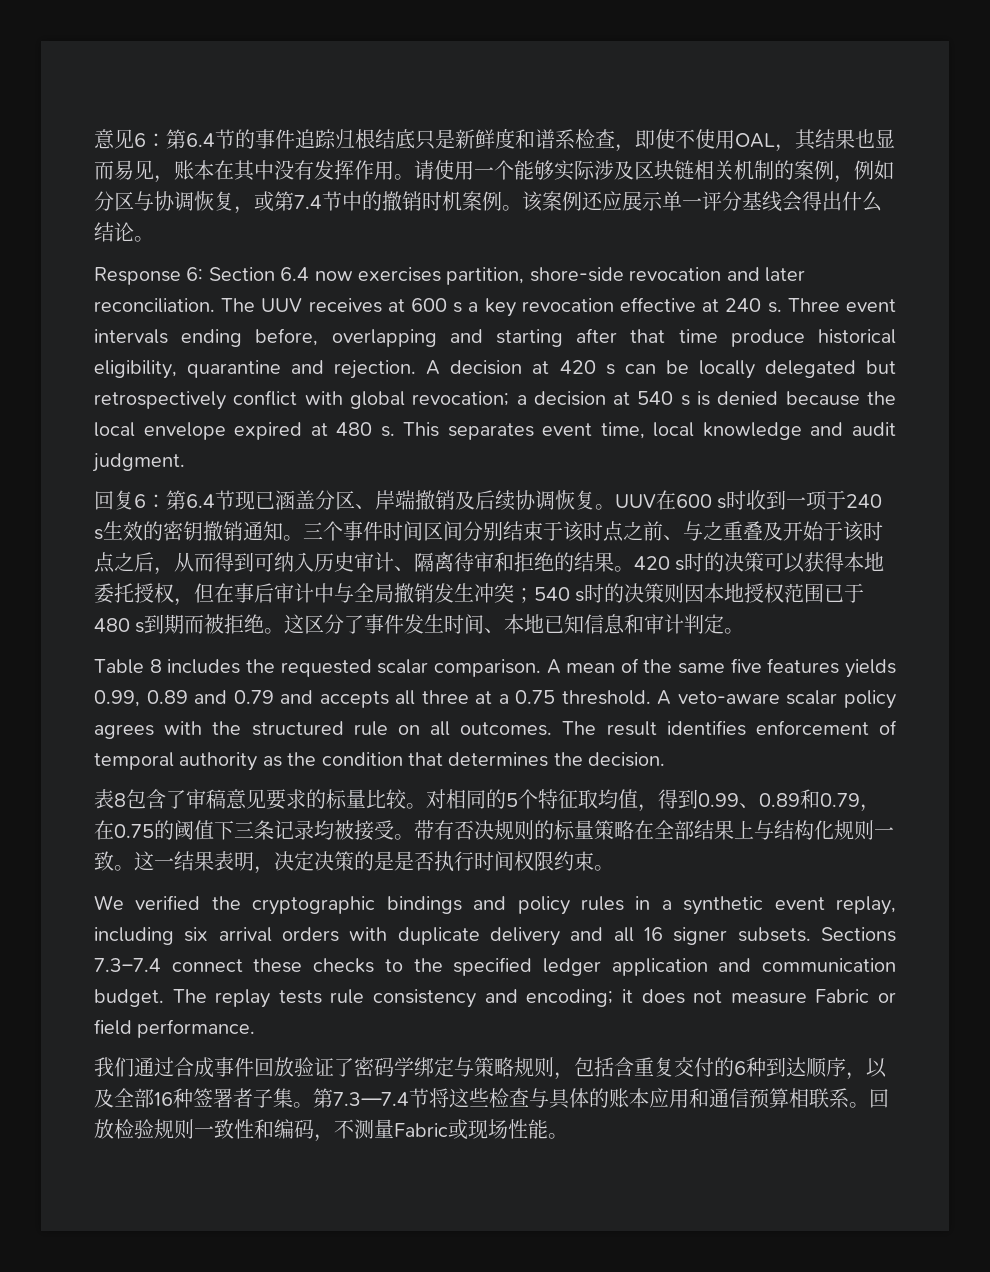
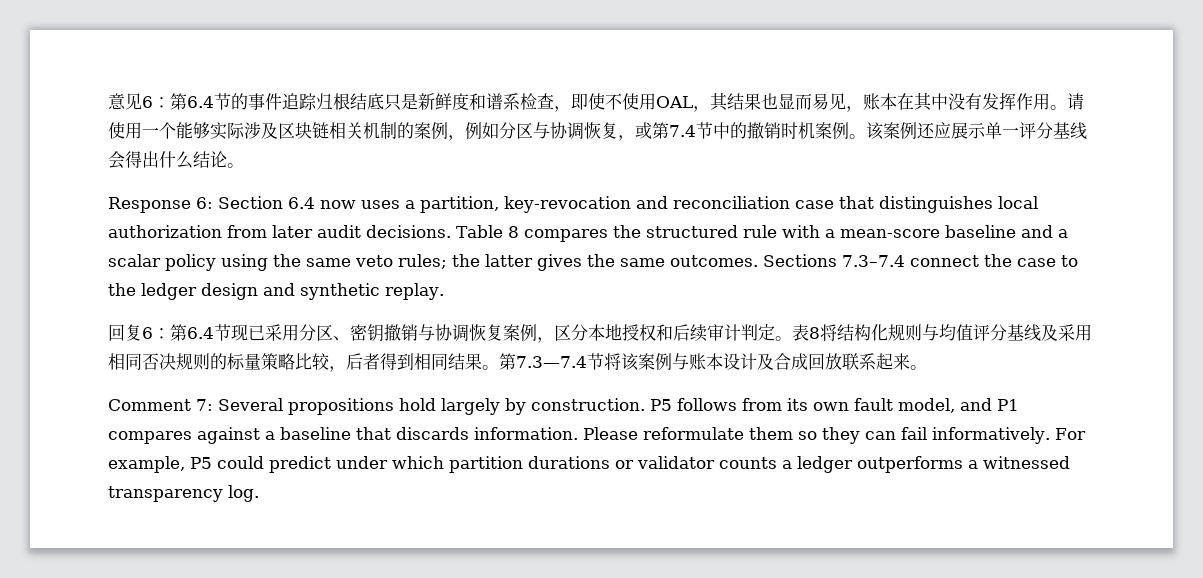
- Response 6: Section 6.4 now exercises partition, shore-side revocation and later reconciliation. The UUV receives at 600 s a key revocation effective at 240 s. Three event intervals ending before, overlapping and starting after that time produce historical eligibility, quarantine and rejection. A decision at 420 s can be locally delegated but retrospectively conflict with global revocation; a decision at 540 s is denied because the local envelope expired at 480 s. This separates event time, local knowledge and audit judgment.
+ Response 6: Section 6.4 now uses a partition, key-revocation and reconciliation case that distinguishes local authorization from later audit decisions. Table 8 compares the structured rule with a mean-score baseline and a scalar policy using the same veto rules; the latter gives the same outcomes. Sections 7.3–7.4 connect the case to the ledger design and synthetic replay.
- 回复6：第6.4节现已涵盖分区、岸端撤销及后续协调恢复。UUV在600 s时收到一项于240 s生效的密钥撤销通知。三个事件时间区间分别结束于该时点之前、与之重叠及开始于该时点之后，从而得到可纳入历史审计、隔离待审和拒绝的结果。420 s时的决策可以获得本地委托授权，但在事后审计中与全局撤销发生冲突；540 s时的决策则因本地授权范围已于480 s到期而被拒绝。这区分了事件发生时间、本地已知信息和审计判定。
- Table 8 includes the requested scalar comparison. A mean of the same five features yields 0.99, 0.89 and 0.79 and accepts all three at a 0.75 threshold. A veto-aware scalar policy agrees with the structured rule on all outcomes. The result identifies enforcement of temporal authority as the condition that determines the decision.
- 表8包含了审稿意见要求的标量比较。对相同的5个特征取均值，得到0.99、0.89和0.79，在0.75的阈值下三条记录均被接受。带有否决规则的标量策略在全部结果上与结构化规则一致。这一结果表明，决定决策的是是否执行时间权限约束。
- We verified the cryptographic bindings and policy rules in a synthetic event replay, including six arrival orders with duplicate delivery and all 16 signer subsets. Sections 7.3–7.4 connect these checks to the specified ledger application and communication budget. The replay tests rule consistency and encoding; it does not measure Fabric or field performance.
- 我们通过合成事件回放验证了密码学绑定与策略规则，包括含重复交付的6种到达顺序，以及全部16种签署者子集。第7.3—7.4节将这些检查与具体的账本应用和通信预算相联系。回放检验规则一致性和编码，不测量Fabric或现场性能。
+ 回复6：第6.4节现已采用分区、密钥撤销与协调恢复案例，区分本地授权和后续审计判定。表8将结构化规则与均值评分基线及采用相同否决规则的标量策略比较，后者得到相同结果。第7.3—7.4节将该案例与账本设计及合成回放联系起来。
+ Comment 7: Several propositions hold largely by construction. P5 follows from its own fault model, and P1 compares against a baseline that discards information. Please reformulate them so they can fail informatively. For example, P5 could predict under which partition durations or validator counts a ledger outperforms a witnessed transparency log.

